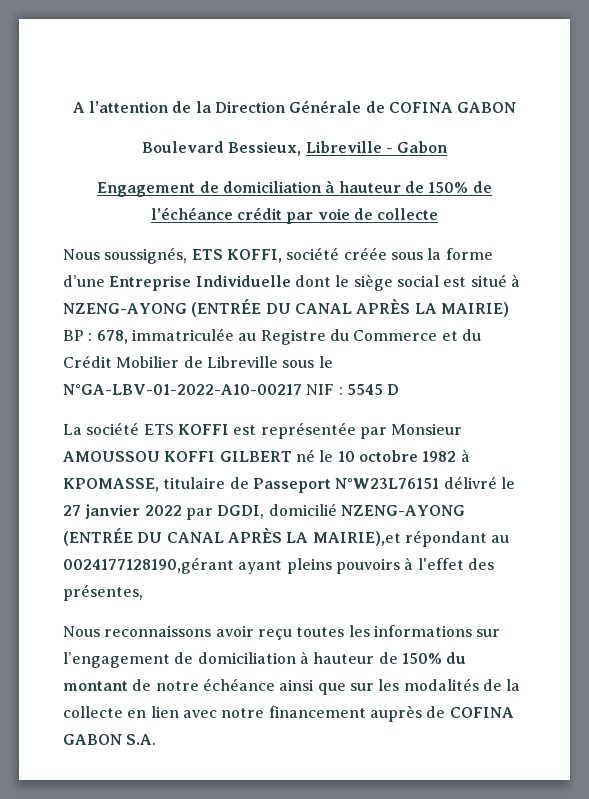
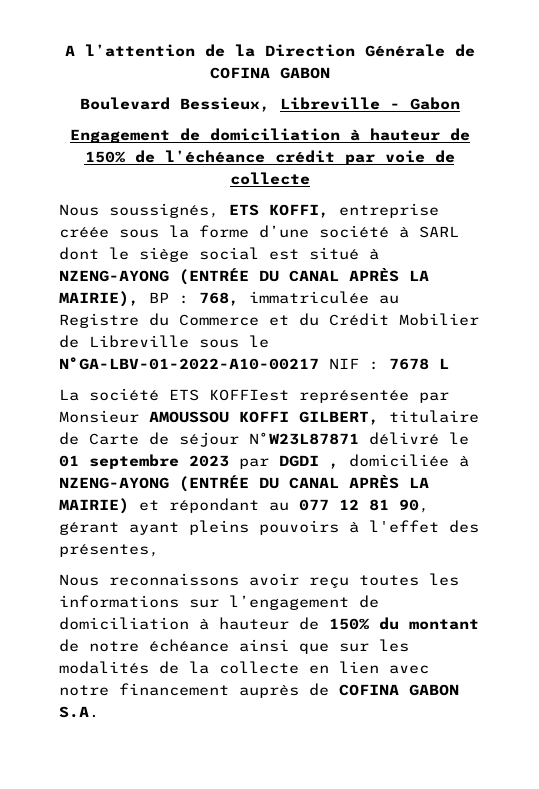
- Nous soussignés, ETS KOFFI, société créée sous la forme d’une Entreprise Individuelle dont le siège social est situé à NZENG-AYONG (ENTRÉE DU CANAL APRÈS LA MAIRIE) BP : 678, immatriculée au Registre du Commerce et du Crédit Mobilier de Libreville sous le N°GA-LBV-01-2022-A10-00217 NIF : 5545 D
+ Nous soussignés, ETS KOFFI, entreprise créée sous la forme d’une société à SARL dont le siège social est situé à NZENG-AYONG (ENTRÉE DU CANAL APRÈS LA MAIRIE), BP : 768, immatriculée au Registre du Commerce et du Crédit Mobilier de Libreville sous le N°GA-LBV-01-2022-A10-00217 NIF : 7678 L
- La société ETS KOFFI est représentée par Monsieur AMOUSSOU KOFFI GILBERT né le 10 octobre 1982 à KPOMASSE, titulaire de Passeport N°W23L76151 délivré le 27 janvier 2022 par DGDI, domicilié NZENG-AYONG (ENTRÉE DU CANAL APRÈS LA MAIRIE),et répondant au 0024177128190,gérant ayant pleins pouvoirs à l'effet des présentes,
+ La société ETS KOFFIest représentée par Monsieur AMOUSSOU KOFFI GILBERT, titulaire de Carte de séjour N°W23L87871 délivré le 01 septembre 2023 par DGDI , domiciliée à NZENG-AYONG (ENTRÉE DU CANAL APRÈS LA MAIRIE) et répondant au 077 12 81 90, gérant ayant pleins pouvoirs à l'effet des présentes,

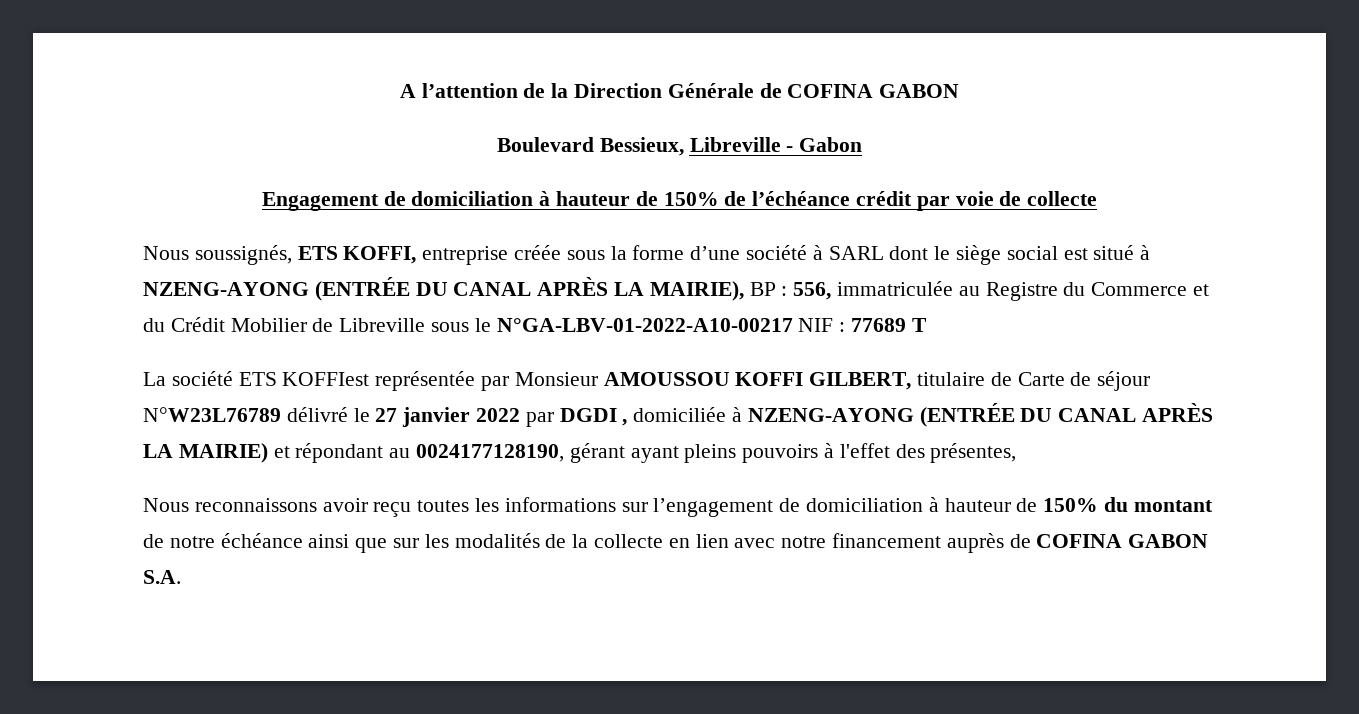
- Nous soussignés, ETS KOFFI, entreprise créée sous la forme d’une société à SARL dont le siège social est situé à NZENG-AYONG (ENTRÉE DU CANAL APRÈS LA MAIRIE), BP : 768, immatriculée au Registre du Commerce et du Crédit Mobilier de Libreville sous le N°GA-LBV-01-2022-A10-00217 NIF : 7678 L
+ Nous soussignés, ETS KOFFI, entreprise créée sous la forme d’une société à SARL dont le siège social est situé à NZENG-AYONG (ENTRÉE DU CANAL APRÈS LA MAIRIE), BP : 556, immatriculée au Registre du Commerce et du Crédit Mobilier de Libreville sous le N°GA-LBV-01-2022-A10-00217 NIF : 77689 T
- La société ETS KOFFIest représentée par Monsieur AMOUSSOU KOFFI GILBERT, titulaire de Carte de séjour N°W23L87871 délivré le 01 septembre 2023 par DGDI , domiciliée à NZENG-AYONG (ENTRÉE DU CANAL APRÈS LA MAIRIE) et répondant au 077 12 81 90, gérant ayant pleins pouvoirs à l'effet des présentes,
+ La société ETS KOFFIest représentée par Monsieur AMOUSSOU KOFFI GILBERT, titulaire de Carte de séjour N°W23L76789 délivré le 27 janvier 2022 par DGDI , domiciliée à NZENG-AYONG (ENTRÉE DU CANAL APRÈS LA MAIRIE) et répondant au 0024177128190, gérant ayant pleins pouvoirs à l'effet des présentes,

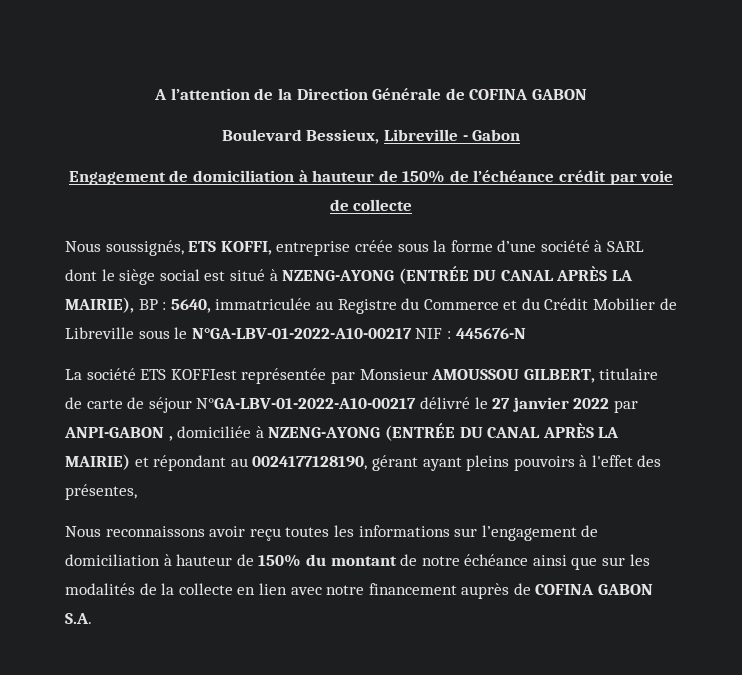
- Nous soussignés, ETS KOFFI, entreprise créée sous la forme d’une société à SARL dont le siège social est situé à NZENG-AYONG (ENTRÉE DU CANAL APRÈS LA MAIRIE), BP : 556, immatriculée au Registre du Commerce et du Crédit Mobilier de Libreville sous le N°GA-LBV-01-2022-A10-00217 NIF : 77689 T
+ Nous soussignés, ETS KOFFI, entreprise créée sous la forme d’une société à SARL dont le siège social est situé à NZENG-AYONG (ENTRÉE DU CANAL APRÈS LA MAIRIE), BP : 5640, immatriculée au Registre du Commerce et du Crédit Mobilier de Libreville sous le N°GA-LBV-01-2022-A10-00217 NIF : 445676-N
- La société ETS KOFFIest représentée par Monsieur AMOUSSOU KOFFI GILBERT, titulaire de Carte de séjour N°W23L76789 délivré le 27 janvier 2022 par DGDI , domiciliée à NZENG-AYONG (ENTRÉE DU CANAL APRÈS LA MAIRIE) et répondant au 0024177128190, gérant ayant pleins pouvoirs à l'effet des présentes,
+ La société ETS KOFFIest représentée par Monsieur AMOUSSOU GILBERT, titulaire de carte de séjour N°GA-LBV-01-2022-A10-00217 délivré le 27 janvier 2022 par ANPI-GABON , domiciliée à NZENG-AYONG (ENTRÉE DU CANAL APRÈS LA MAIRIE) et répondant au 0024177128190, gérant ayant pleins pouvoirs à l'effet des présentes,

